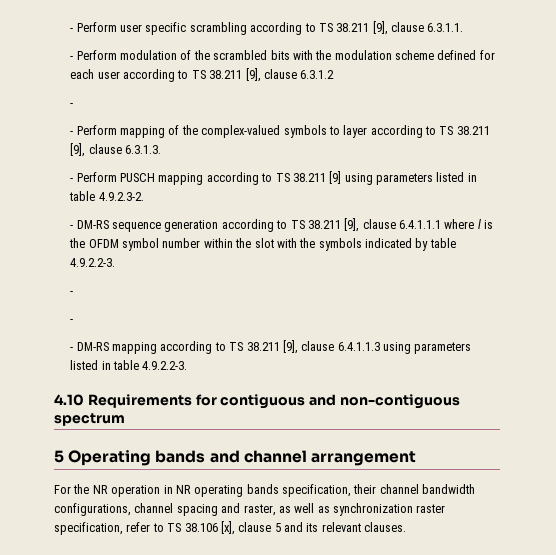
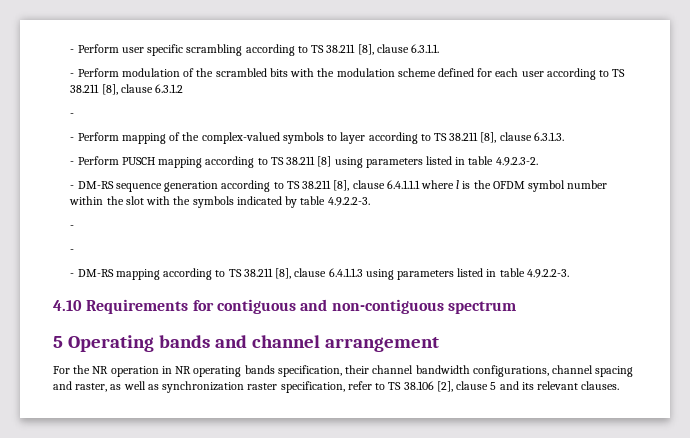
- - Perform user specific scrambling according to TS 38.211 [9], clause 6.3.1.1.
+ - Perform user specific scrambling according to TS 38.211 [8], clause 6.3.1.1.
- - Perform modulation of the scrambled bits with the modulation scheme defined for each user according to TS 38.211 [9], clause 6.3.1.2
+ - Perform modulation of the scrambled bits with the modulation scheme defined for each user according to TS 38.211 [8], clause 6.3.1.2
- - Perform mapping of the complex-valued symbols to layer according to TS 38.211 [9], clause 6.3.1.3.
+ - Perform mapping of the complex-valued symbols to layer according to TS 38.211 [8], clause 6.3.1.3.
- - Perform PUSCH mapping according to TS 38.211 [9] using parameters listed in table 4.9.2.3-2.
+ - Perform PUSCH mapping according to TS 38.211 [8] using parameters listed in table 4.9.2.3-2.
- - DM-RS sequence generation according to TS 38.211 [9], clause 6.4.1.1.1 where l is the OFDM symbol number within the slot with the symbols indicated by table 4.9.2.2-3.
+ - DM-RS sequence generation according to TS 38.211 [8], clause 6.4.1.1.1 where l is the OFDM symbol number within the slot with the symbols indicated by table 4.9.2.2-3.
- - DM-RS mapping according to TS 38.211 [9], clause 6.4.1.1.3 using parameters listed in table 4.9.2.2-3.
+ - DM-RS mapping according to TS 38.211 [8], clause 6.4.1.1.3 using parameters listed in table 4.9.2.2-3.
- For the NR operation in NR operating bands specification, their channel bandwidth configurations, channel spacing and raster, as well as synchronization raster specification, refer to TS 38.106 [x], clause 5 and its relevant clauses.
+ For the NR operation in NR operating bands specification, their channel bandwidth configurations, channel spacing and raster, as well as synchronization raster specification, refer to TS 38.106 [2], clause 5 and its relevant clauses.

